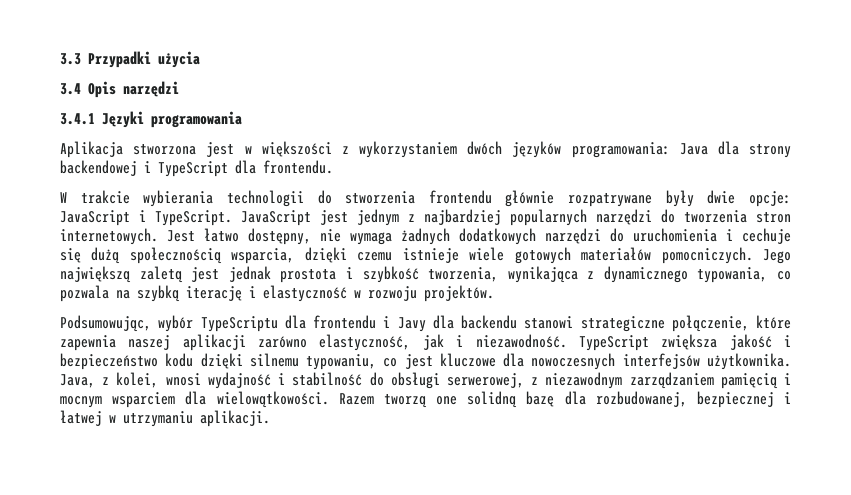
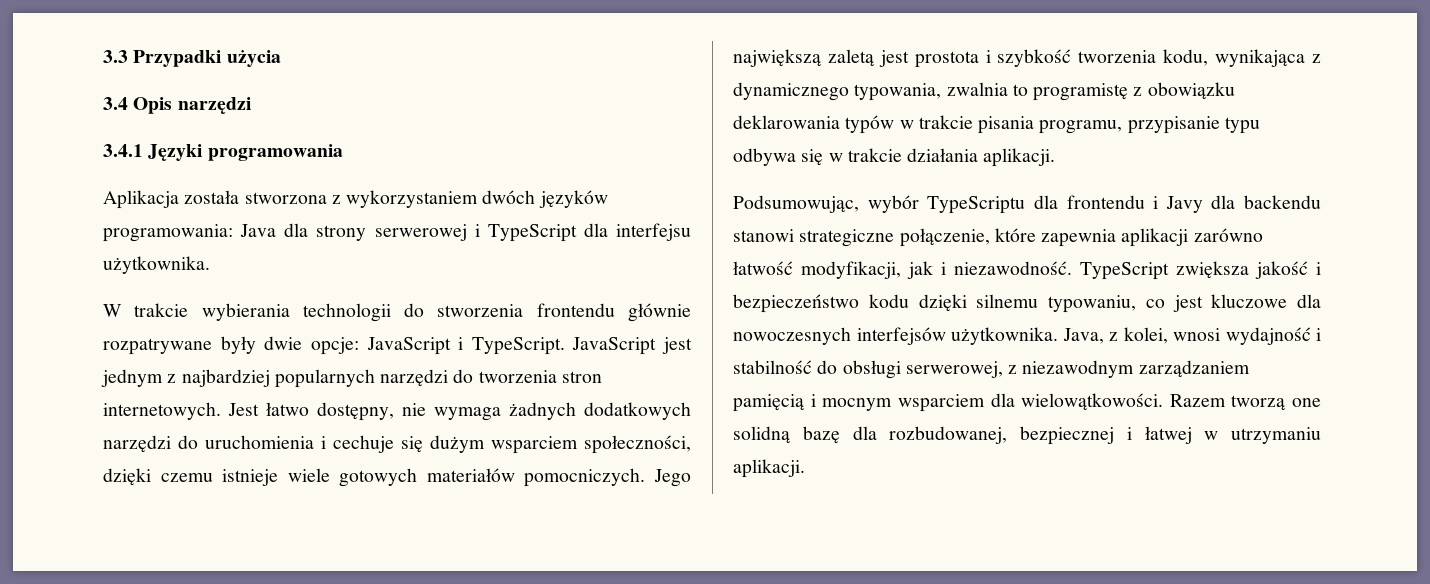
- Aplikacja stworzona jest w większości z wykorzystaniem dwóch języków programowania: Java dla strony backendowej i TypeScript dla frontendu.
+ Aplikacja została stworzona z wykorzystaniem dwóch języków programowania: Java dla strony serwerowej i TypeScript dla interfejsu użytkownika.
- Jest łatwo dostępny, nie wymaga żadnych dodatkowych narzędzi do uruchomienia i cechuje się dużą społecznością wsparcia, dzięki czemu istnieje wiele gotowych materiałów pomocniczych.
+ Jest łatwo dostępny, nie wymaga żadnych dodatkowych narzędzi do uruchomienia i cechuje się dużym wsparciem społeczności, dzięki czemu istnieje wiele gotowych materiałów pomocniczych.
- Jego największą zaletą jest jednak prostota i szybkość tworzenia, wynikająca z dynamicznego typowania, co pozwala na szybką iterację i elastyczność w rozwoju projektów.
+ Jego największą zaletą jest prostota i szybkość tworzenia kodu, wynikająca z dynamicznego typowania, zwalnia to programistę z obowiązku deklarowania typów w trakcie pisania programu, przypisanie typu odbywa się w trakcie działania aplikacji.
- Podsumowując, wybór TypeScriptu dla frontendu i Javy dla backendu stanowi strategiczne połączenie, które zapewnia naszej aplikacji zarówno elastyczność, jak i niezawodność.
+ Podsumowując, wybór TypeScriptu dla frontendu i Javy dla backendu stanowi strategiczne połączenie, które zapewnia aplikacji zarówno łatwość modyfikacji, jak i niezawodność.

